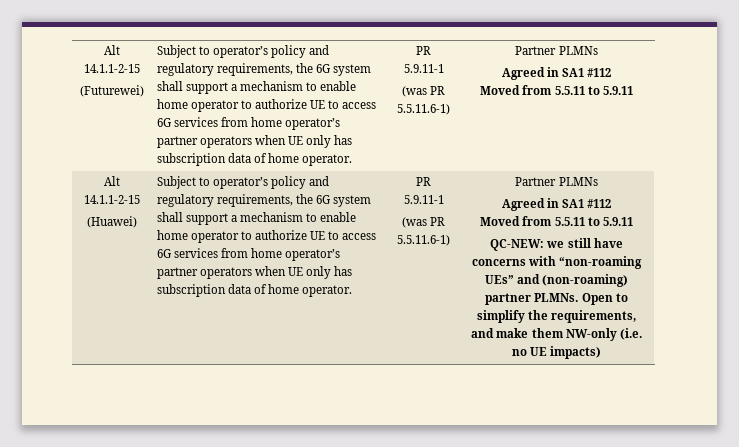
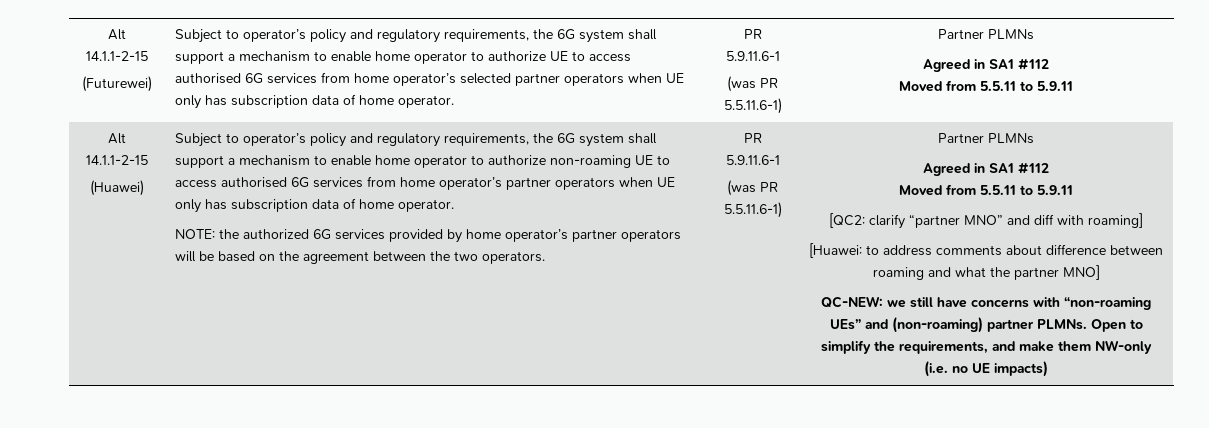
- (Futurewei) | Subject to operator’s policy and regulatory requirements, the 6G system shall support a mechanism to enable home operator to authorize UE to access 6G services from home operator’s partner operators when UE only has subscription data of home operator. | PR 5.9.11-1
+ (Futurewei) | Subject to operator’s policy and regulatory requirements, the 6G system shall support a mechanism to enable home operator to authorize UE to access authorised 6G services from home operator’s selected partner operators when UE only has subscription data of home operator. | PR 5.9.11.6-1
- (Huawei) | Subject to operator’s policy and regulatory requirements, the 6G system shall support a mechanism to enable home operator to authorize UE to access 6G services from home operator’s partner operators when UE only has subscription data of home operator. | PR 5.9.11-1
+ (Huawei) | Subject to operator’s policy and regulatory requirements, the 6G system shall support a mechanism to enable home operator to authorize non-roaming UE to access authorised 6G services from home operator’s partner operators when UE only has subscription data of home operator.
+ NOTE: the authorized 6G services provided by home operator’s partner operators will be based on the agreement between the two operators. | PR 5.9.11.6-1
+ [QC2: clarify “partner MNO” and diff with roaming]
+ [Huawei: to address comments about difference between roaming and what the partner MNO]

